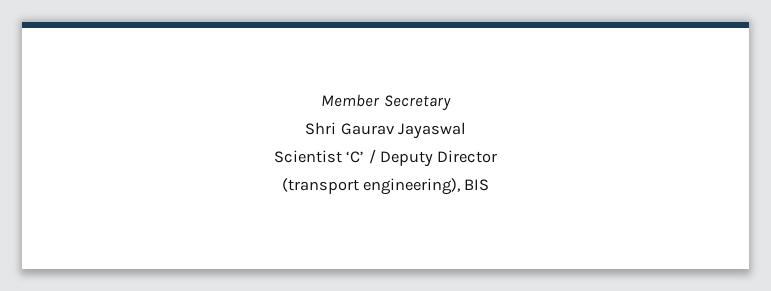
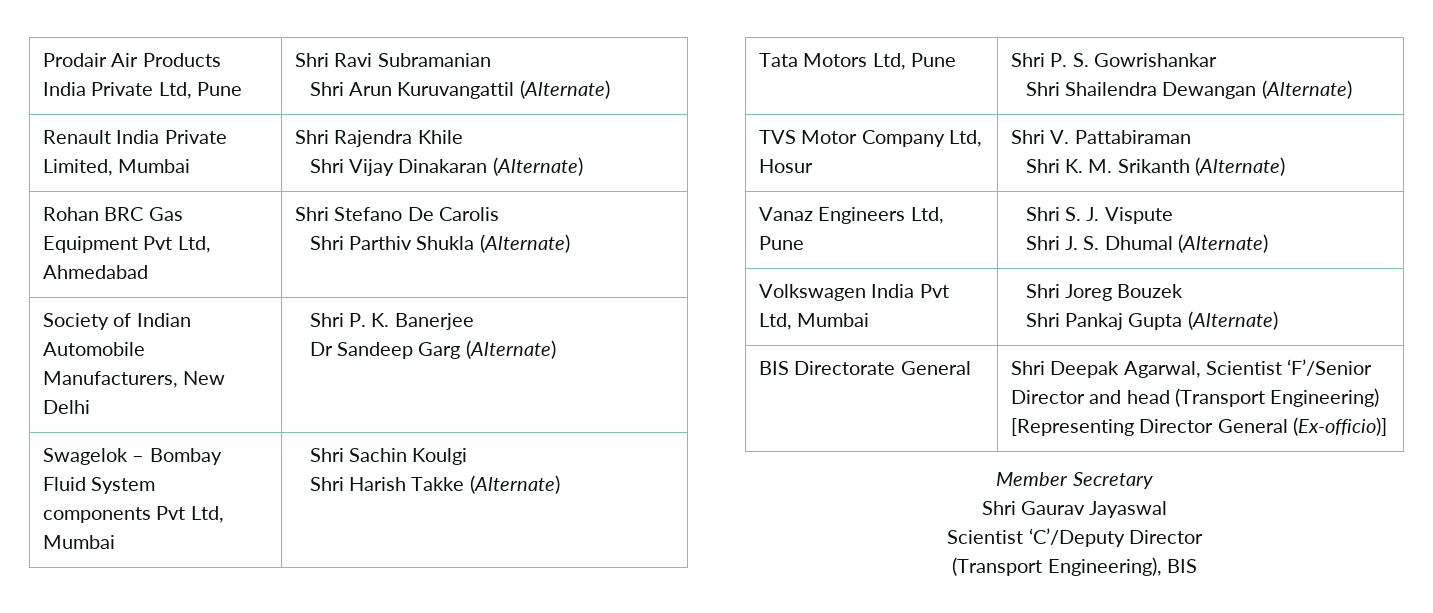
+ Prodair Air Products India Private Ltd, Pune | Shri Ravi Subramanian
+ Shri Arun Kuruvangattil (Alternate)
+ Renault India Private Limited, Mumbai | Shri Rajendra Khile
+ Shri Vijay Dinakaran (Alternate)
+ Rohan BRC Gas Equipment Pvt Ltd, Ahmedabad | Shri Stefano De Carolis
+ Shri Parthiv Shukla (Alternate)
+ Society of Indian Automobile Manufacturers, New Delhi | Shri P. K. Banerjee
+ Dr Sandeep Garg (Alternate)
+ Swagelok – Bombay Fluid System components Pvt Ltd, Mumbai | Shri Sachin Koulgi
+ Shri Harish Takke (Alternate)
+ Tata Motors Ltd, Pune | Shri P. S. Gowrishankar
+ Shri Shailendra Dewangan (Alternate)
+ TVS Motor Company Ltd, Hosur | Shri V. Pattabiraman
+ Shri K. M. Srikanth (Alternate)
+ Vanaz Engineers Ltd, Pune | Shri S. J. Vispute
+ Shri J. S. Dhumal (Alternate)
+ Volkswagen India Pvt Ltd, Mumbai | Shri Joreg Bouzek
+ Shri Pankaj Gupta (Alternate)
+ BIS Directorate General | Shri Deepak Agarwal, Scientist ‘F’/Senior Director and head (Transport Engineering) [Representing Director General (Ex-officio)]
- Scientist ‘C’ / Deputy Director
+ Scientist ‘C’/Deputy Director
- (transport engineering), BIS
+ (Transport Engineering), BIS

